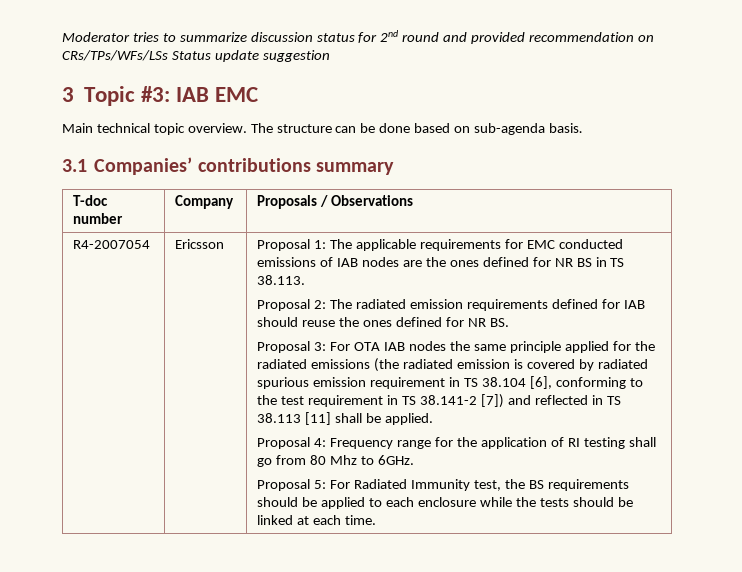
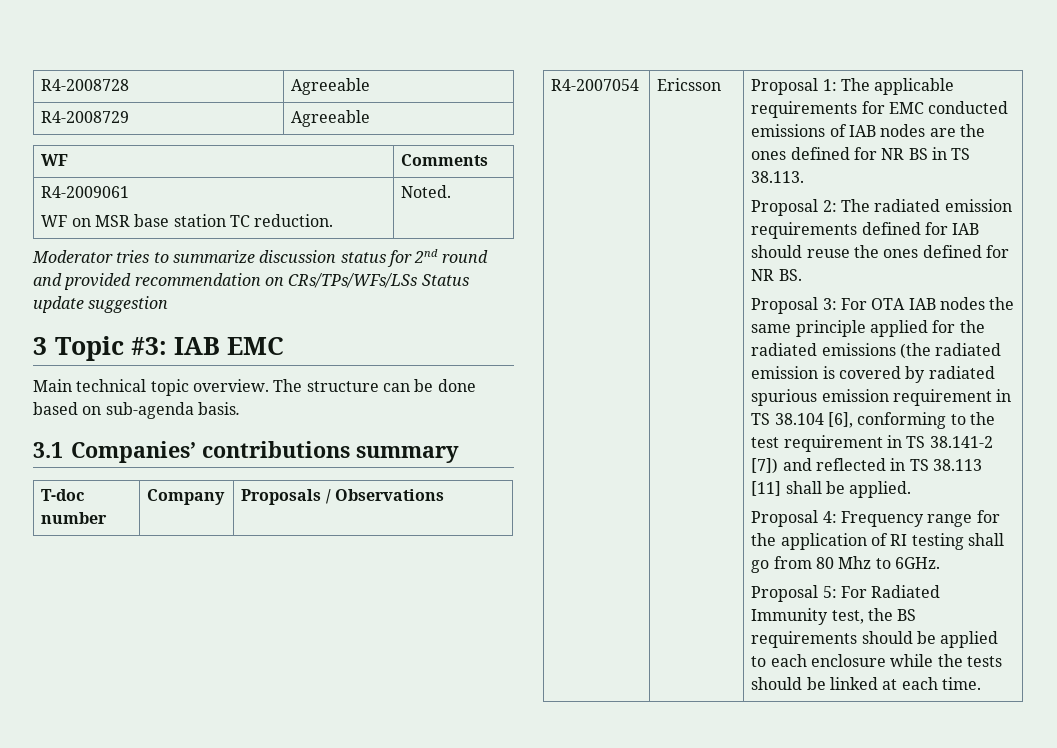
+ R4-2008728 | Agreeable
+ R4-2008729 | Agreeable
+ WF | Comments
+ R4-2009061
+ WF on MSR base station TC reduction. | Noted.

